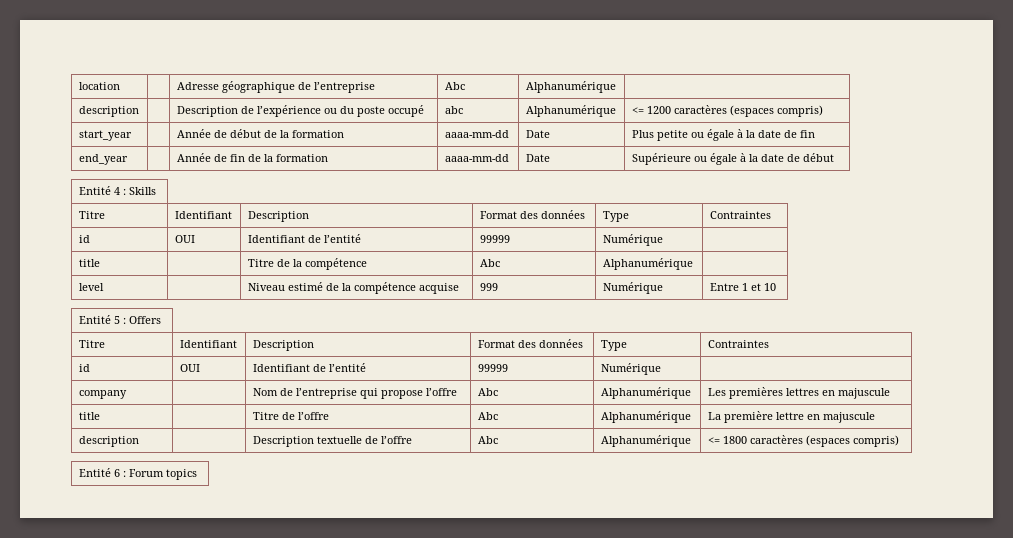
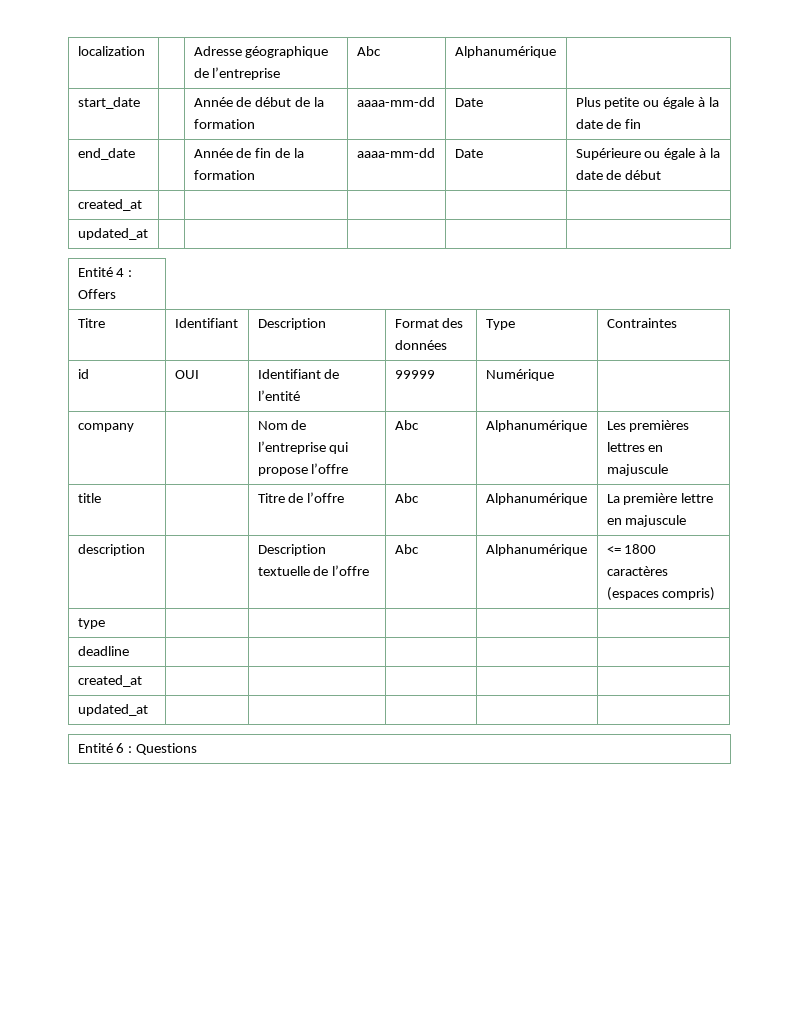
- location | | Adresse géographique de l’entreprise | Abc | Alphanumérique |
+ localization | | Adresse géographique de l’entreprise | Abc | Alphanumérique |
- description | | Description de l’expérience ou du poste occupé | abc | Alphanumérique | <= 1200 caractères (espaces compris)
- start_year | | Année de début de la formation | aaaa-mm-dd | Date | Plus petite ou égale à la date de fin
+ start_date | | Année de début de la formation | aaaa-mm-dd | Date | Plus petite ou égale à la date de fin
- end_year | | Année de fin de la formation | aaaa-mm-dd | Date | Supérieure ou égale à la date de début
+ end_date | | Année de fin de la formation | aaaa-mm-dd | Date | Supérieure ou égale à la date de début
+ created_at | | | | |
+ updated_at | | | | |
- Entité 4 : Skills
- Titre | Identifiant | Description | Format des données | Type | Contraintes
- id | OUI | Identifiant de l’entité | 99999 | Numérique |
- title | | Titre de la compétence | Abc | Alphanumérique |
- level | | Niveau estimé de la compétence acquise | 999 | Numérique | Entre 1 et 10
- Entité 5 : Offers
+ Entité 4 : Offers
+ type | | | | |
+ deadline | | | | |
+ created_at | | | | |
+ updated_at | | | | |
- Entité 6 : Forum topics
+ Entité 6 : Questions

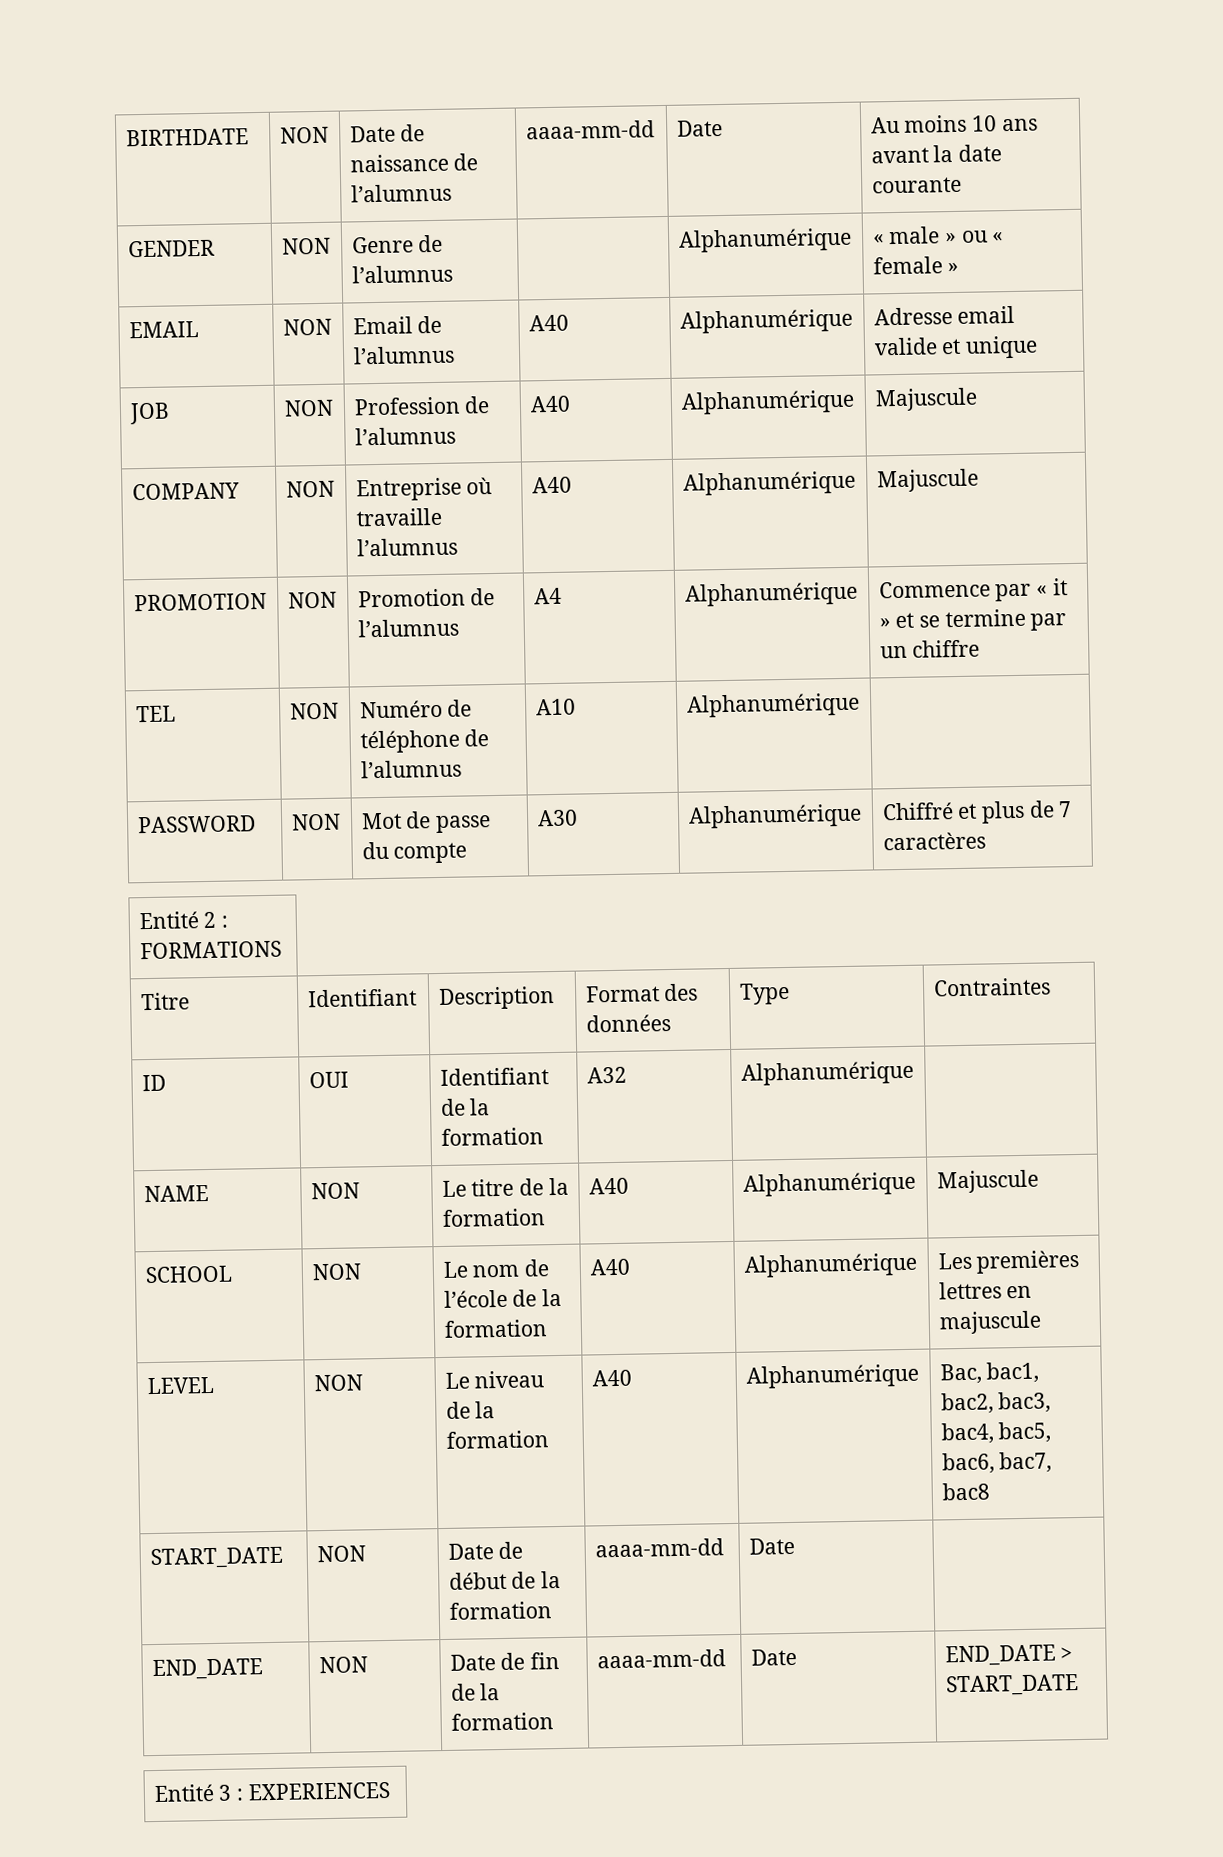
- localization | | Adresse géographique de l’entreprise | Abc | Alphanumérique |
- start_date | | Année de début de la formation | aaaa-mm-dd | Date | Plus petite ou égale à la date de fin
- end_date | | Année de fin de la formation | aaaa-mm-dd | Date | Supérieure ou égale à la date de début
- created_at | | | | |
- updated_at | | | | |
- Entité 4 : Offers
+ BIRTHDATE | NON | Date de naissance de l’alumnus | aaaa-mm-dd | Date | Au moins 10 ans avant la date courante
+ GENDER | NON | Genre de l’alumnus | | Alphanumérique | « male » ou « female »
+ EMAIL | NON | Email de l’alumnus | A40 | Alphanumérique | Adresse email valide et unique
+ JOB | NON | Profession de l’alumnus | A40 | Alphanumérique | Majuscule
+ COMPANY | NON | Entreprise où travaille l’alumnus | A40 | Alphanumérique | Majuscule
+ PROMOTION | NON | Promotion de l’alumnus | A4 | Alphanumérique | Commence par « it » et se termine par un chiffre
+ TEL | NON | Numéro de téléphone de l’alumnus | A10 | Alphanumérique |
+ PASSWORD | NON | Mot de passe du compte | A30 | Alphanumérique | Chiffré et plus de 7 caractères
+ Entité 2 : FORMATIONS
- id | OUI | Identifiant de l’entité | 99999 | Numérique |
- company | | Nom de l’entreprise qui propose l’offre | Abc | Alphanumérique | Les premières lettres en majuscule
+ ID | OUI | Identifiant de la formation | A32 | Alphanumérique |
+ NAME | NON | Le titre de la formation | A40 | Alphanumérique | Majuscule
+ SCHOOL | NON | Le nom de l’école de la formation | A40 | Alphanumérique | Les premières lettres en majuscule
- title | | Titre de l’offre | Abc | Alphanumérique | La première lettre en majuscule
- description | | Description textuelle de l’offre | Abc | Alphanumérique | <= 1800 caractères (espaces compris)
- type | | | | |
- deadline | | | | |
- created_at | | | | |
- updated_at | | | | |
- Entité 6 : Questions
+ LEVEL | NON | Le niveau de la formation | A40 | Alphanumérique | Bac, bac1, bac2, bac3, bac4, bac5, bac6, bac7, bac8
+ START_DATE | NON | Date de début de la formation | aaaa-mm-dd | Date |
+ END_DATE | NON | Date de fin de la formation | aaaa-mm-dd | Date | END_DATE > START_DATE
+ Entité 3 : EXPERIENCES

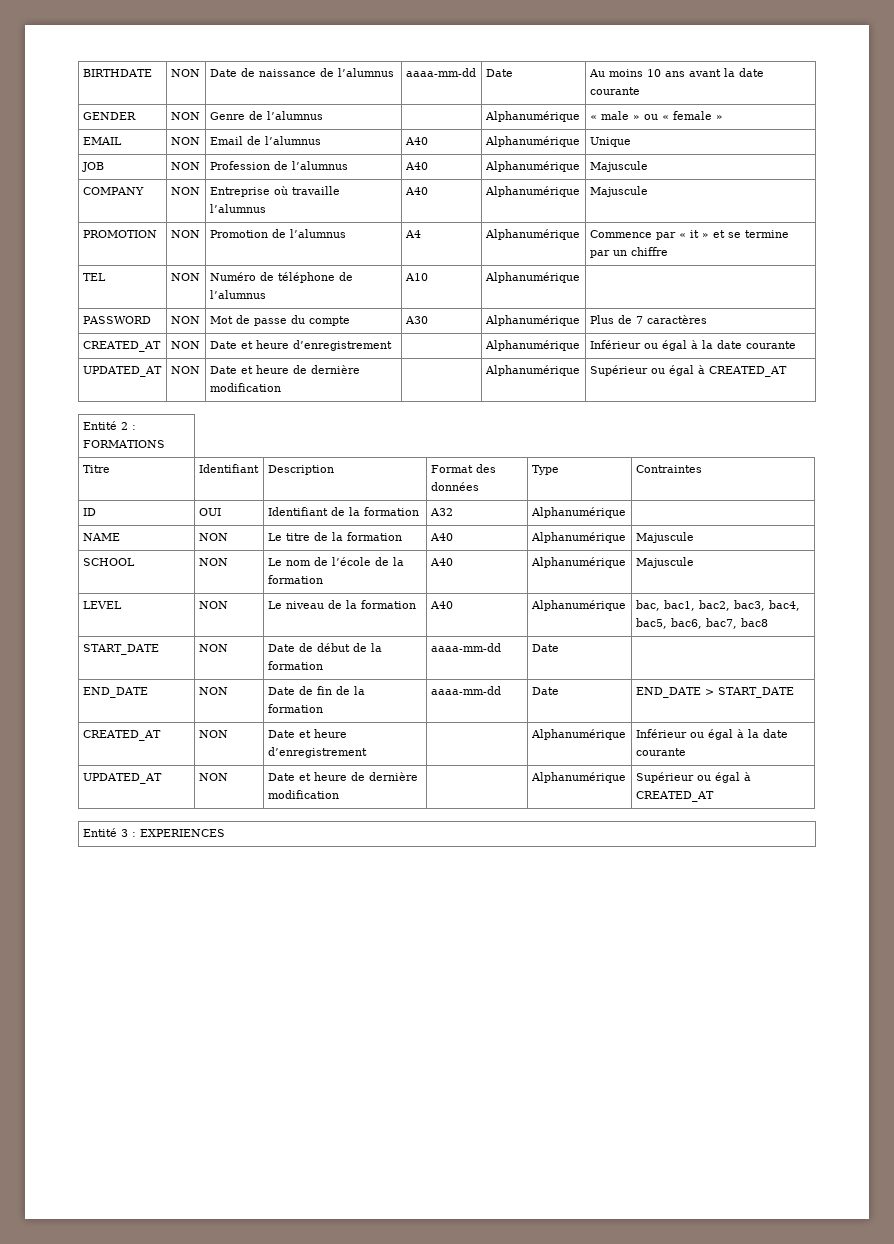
- EMAIL | NON | Email de l’alumnus | A40 | Alphanumérique | Adresse email valide et unique
+ EMAIL | NON | Email de l’alumnus | A40 | Alphanumérique | Unique
- PASSWORD | NON | Mot de passe du compte | A30 | Alphanumérique | Chiffré et plus de 7 caractères
+ PASSWORD | NON | Mot de passe du compte | A30 | Alphanumérique | Plus de 7 caractères
+ CREATED_AT | NON | Date et heure d’enregistrement | | Alphanumérique | Inférieur ou égal à la date courante
+ UPDATED_AT | NON | Date et heure de dernière modification | | Alphanumérique | Supérieur ou égal à CREATED_AT
- SCHOOL | NON | Le nom de l’école de la formation | A40 | Alphanumérique | Les premières lettres en majuscule
+ SCHOOL | NON | Le nom de l’école de la formation | A40 | Alphanumérique | Majuscule
- LEVEL | NON | Le niveau de la formation | A40 | Alphanumérique | Bac, bac1, bac2, bac3, bac4, bac5, bac6, bac7, bac8
+ LEVEL | NON | Le niveau de la formation | A40 | Alphanumérique | bac, bac1, bac2, bac3, bac4, bac5, bac6, bac7, bac8
  END_DATE | NON | Date de fin de la formation | aaaa-mm-dd | Date | END_DATE > START_DATE
+ CREATED_AT | NON | Date et heure d’enregistrement | | Alphanumérique | Inférieur ou égal à la date courante
+ UPDATED_AT | NON | Date et heure de dernière modification | | Alphanumérique | Supérieur ou égal à CREATED_AT

